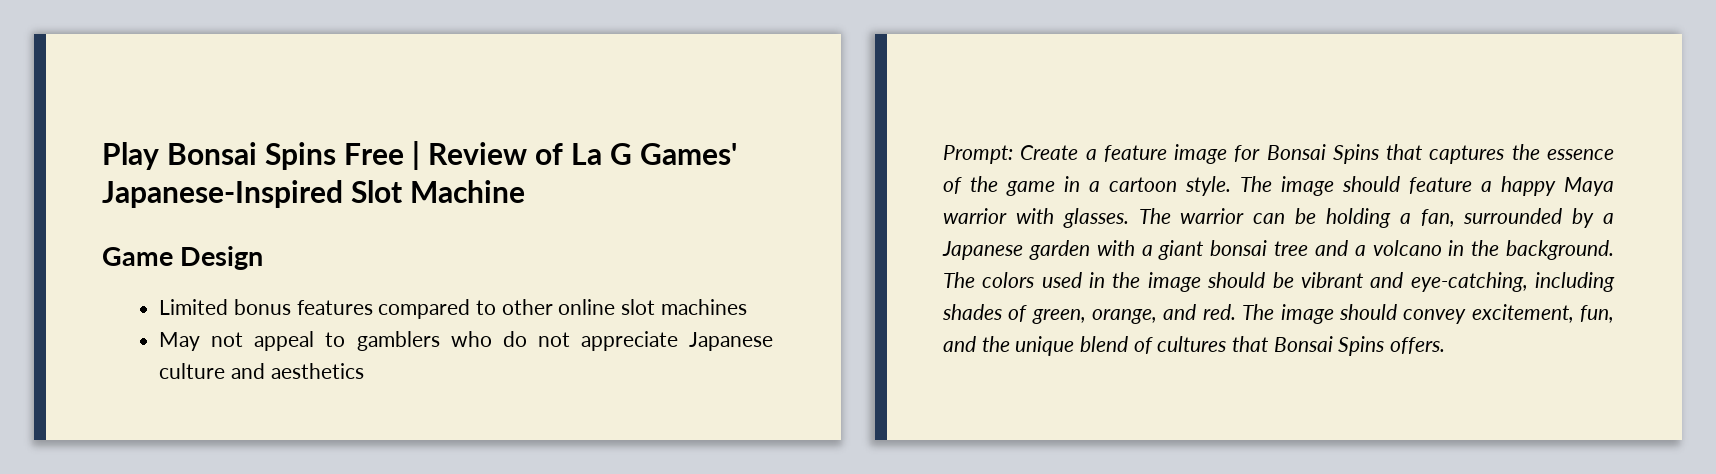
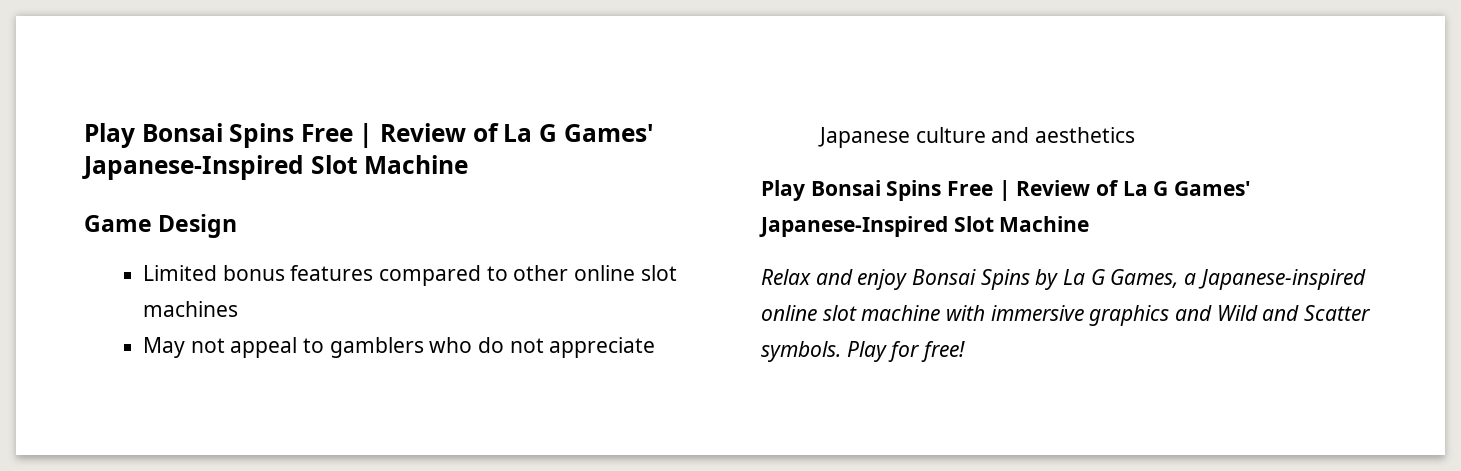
  May not appeal to gamblers who do not appreciate Japanese culture and aesthetics
- Prompt: Create a feature image for Bonsai Spins that captures the essence of the game in a cartoon style. The image should feature a happy Maya warrior with glasses. The warrior can be holding a fan, surrounded by a Japanese garden with a giant bonsai tree and a volcano in the background. The colors used in the image should be vibrant and eye-catching, including shades of green, orange, and red. The image should convey excitement, fun, and the unique blend of cultures that Bonsai Spins offers.
+ Play Bonsai Spins Free | Review of La G Games' Japanese-Inspired Slot Machine
+ Relax and enjoy Bonsai Spins by La G Games, a Japanese-inspired online slot machine with immersive graphics and Wild and Scatter symbols. Play for free!

